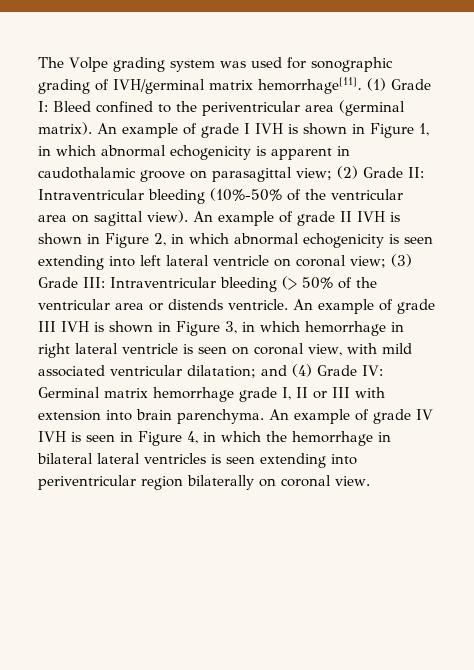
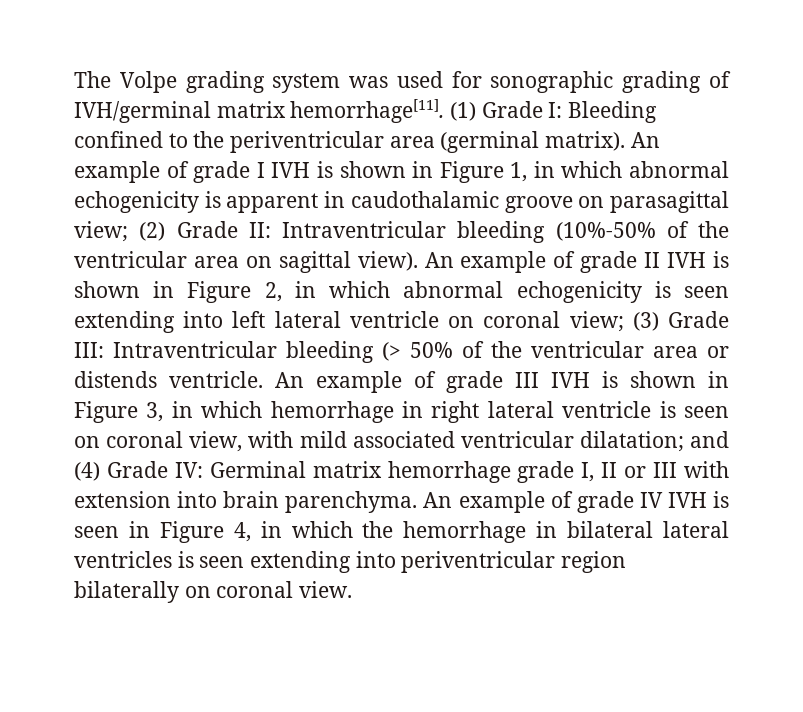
- (1) Grade I: Bleed confined to the periventricular area (germinal matrix).
+ (1) Grade I: Bleeding confined to the periventricular area (germinal matrix).

